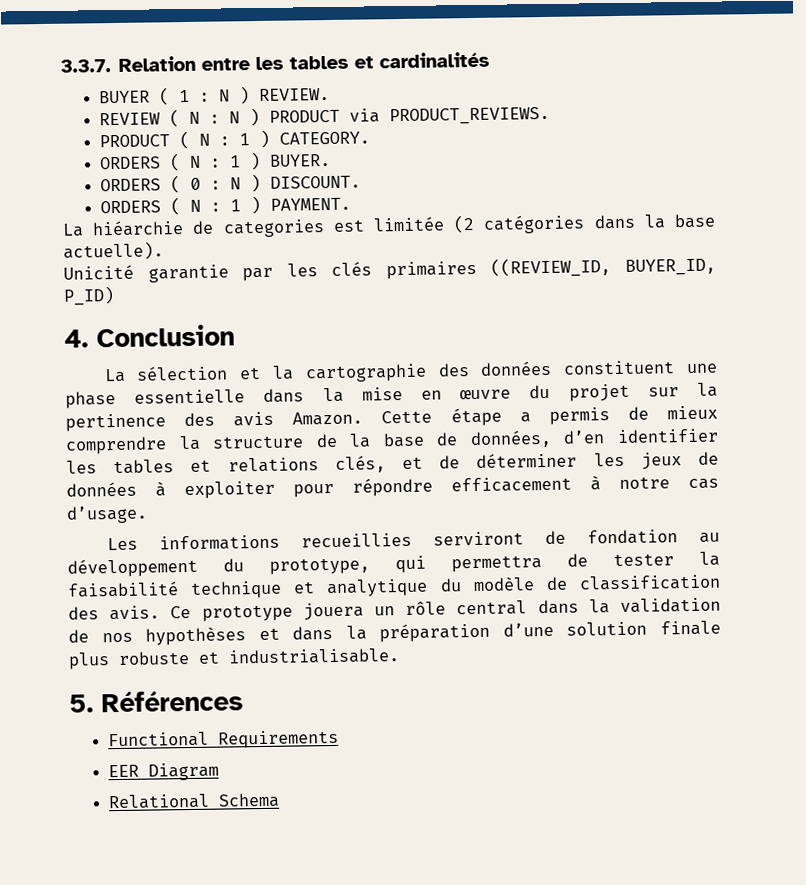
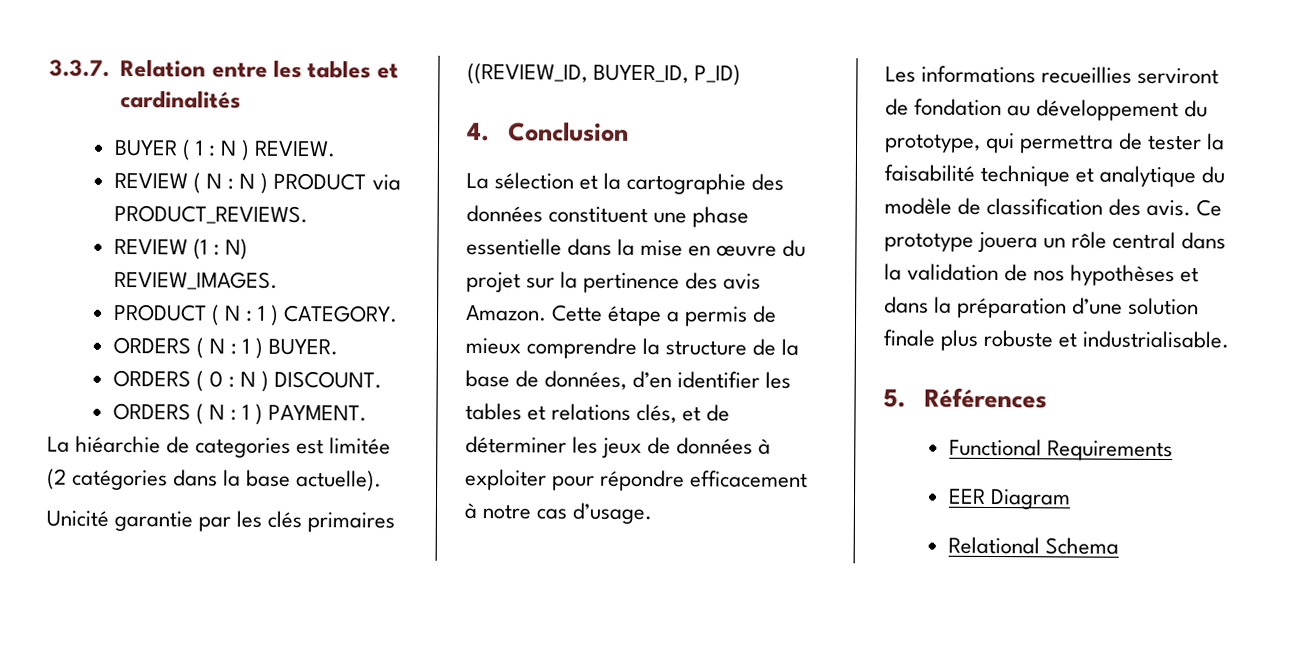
+ REVIEW (1 : N) REVIEW_IMAGES.

